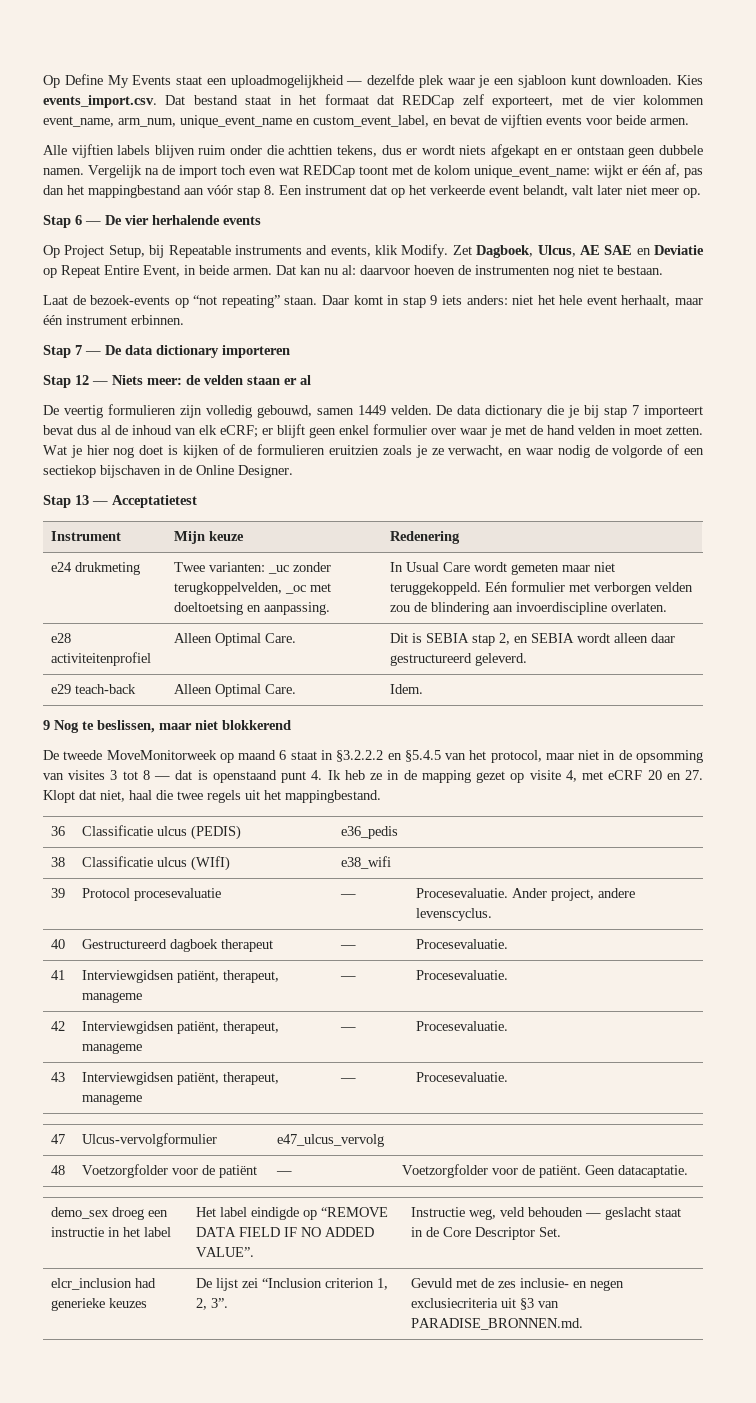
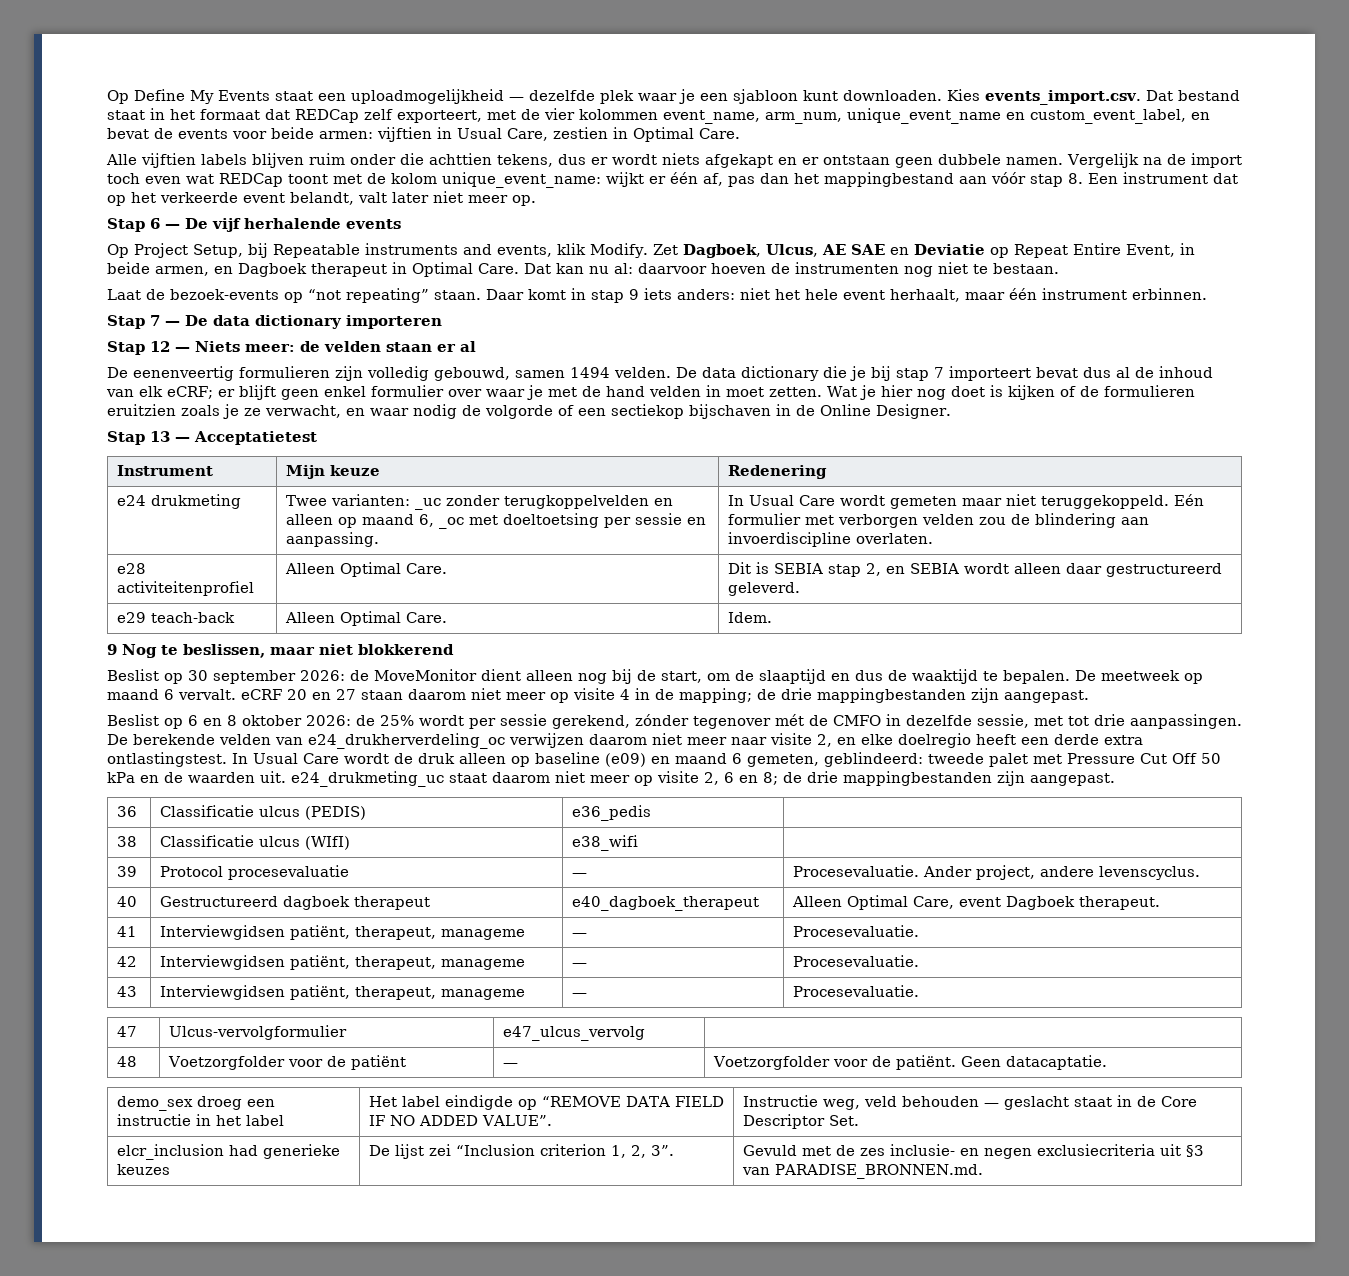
- Kies events_import.csv. Dat bestand staat in het formaat dat REDCap zelf exporteert, met de vier kolommen event_name, arm_num, unique_event_name en custom_event_label, en bevat de vijftien events voor beide armen.
+ Kies events_import.csv. Dat bestand staat in het formaat dat REDCap zelf exporteert, met de vier kolommen event_name, arm_num, unique_event_name en custom_event_label, en bevat de events voor beide armen: vijftien in Usual Care, zestien in Optimal Care.
- Stap 6 — De vier herhalende events
+ Stap 6 — De vijf herhalende events
- Zet Dagboek, Ulcus, AE SAE en Deviatie op Repeat Entire Event, in beide armen.
+ Zet Dagboek, Ulcus, AE SAE en Deviatie op Repeat Entire Event, in beide armen, en Dagboek therapeut in Optimal Care.
- De veertig formulieren zijn volledig gebouwd, samen 1449 velden.
+ De eenenveertig formulieren zijn volledig gebouwd, samen 1494 velden.
- e24 drukmeting | Twee varianten: _uc zonder terugkoppelvelden, _oc met doeltoetsing en aanpassing. | In Usual Care wordt gemeten maar niet teruggekoppeld. Eén formulier met verborgen velden zou de blindering aan invoerdiscipline overlaten.
+ e24 drukmeting | Twee varianten: _uc zonder terugkoppelvelden en alleen op maand 6, _oc met doeltoetsing per sessie en aanpassing. | In Usual Care wordt gemeten maar niet teruggekoppeld. Eén formulier met verborgen velden zou de blindering aan invoerdiscipline overlaten.
- De tweede MoveMonitorweek op maand 6 staat in §3.2.2.2 en §5.4.5 van het protocol, maar niet in de opsomming van visites 3 tot 8 — dat is openstaand punt 4. Ik heb ze in de mapping gezet op visite 4, met eCRF 20 en 27. Klopt dat niet, haal die twee regels uit het mappingbestand.
+ Beslist op 30 september 2026: de MoveMonitor dient alleen nog bij de start, om de slaaptijd en dus de waaktijd te bepalen. De meetweek op maand 6 vervalt. eCRF 20 en 27 staan daarom niet meer op visite 4 in de mapping; de drie mappingbestanden zijn aangepast.
+ Beslist op 6 en 8 oktober 2026: de 25% wordt per sessie gerekend, zónder tegenover mét de CMFO in dezelfde sessie, met tot drie aanpassingen. De berekende velden van e24_drukherverdeling_oc verwijzen daarom niet meer naar visite 2, en elke doelregio heeft een derde extra ontlastingstest. In Usual Care wordt de druk alleen op baseline (e09) en maand 6 gemeten, geblindeerd: tweede palet met Pressure Cut Off 50 kPa en de waarden uit. e24_drukmeting_uc staat daarom niet meer op visite 2, 6 en 8; de drie mappingbestanden zijn aangepast.
- 40 | Gestructureerd dagboek therapeut | — | Procesevaluatie.
+ 40 | Gestructureerd dagboek therapeut | e40_dagboek_therapeut | Alleen Optimal Care, event Dagboek therapeut.

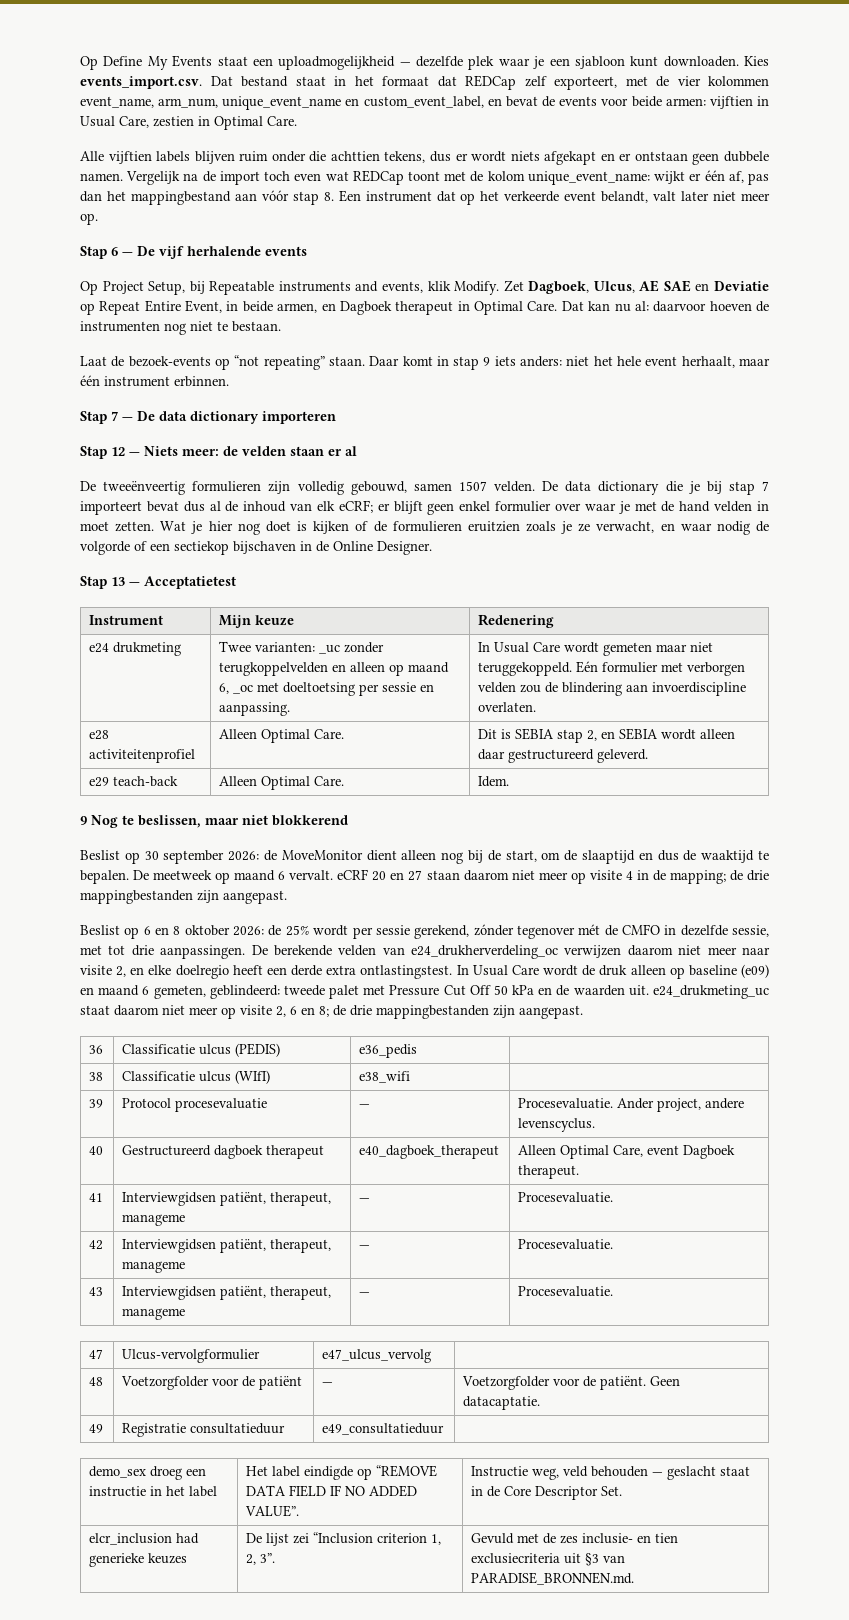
- De eenenveertig formulieren zijn volledig gebouwd, samen 1494 velden.
+ De tweeënveertig formulieren zijn volledig gebouwd, samen 1507 velden.
+ 49 | Registratie consultatieduur | e49_consultatieduur |
- elcr_inclusion had generieke keuzes | De lijst zei “Inclusion criterion 1, 2, 3”. | Gevuld met de zes inclusie- en negen exclusiecriteria uit §3 van PARADISE_BRONNEN.md.
+ elcr_inclusion had generieke keuzes | De lijst zei “Inclusion criterion 1, 2, 3”. | Gevuld met de zes inclusie- en tien exclusiecriteria uit §3 van PARADISE_BRONNEN.md.

